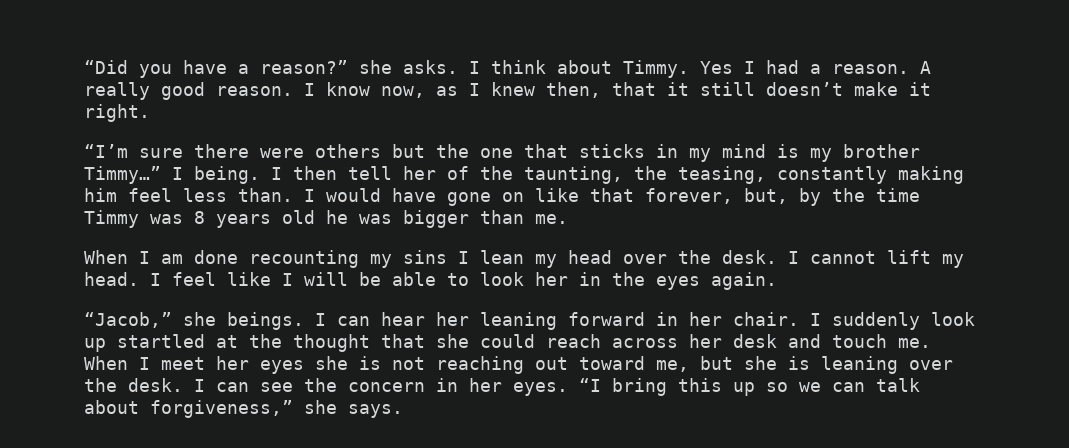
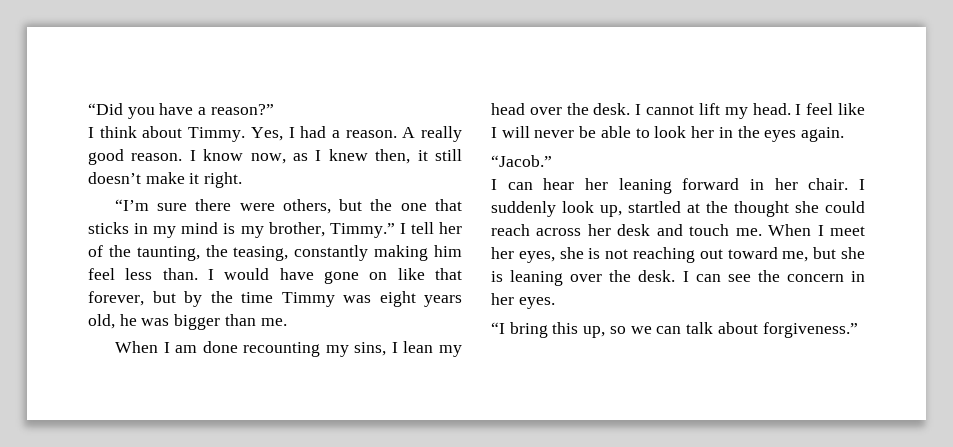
- “Did you have a reason?” she asks. I think about Timmy.
+ “Did you have a reason?”
+ I think about Timmy.
- Yes I had a reason.
+ Yes, I had a reason.
- I know now, as I knew then, that it still doesn’t make it right.
+ I know now, as I knew then, it still doesn’t make it right.
- “I’m sure there were others but the one that sticks in my mind is my brother Timmy…” I being. I then tell her of the taunting, the teasing, constantly making him feel less than.
+ “I’m sure there were others, but the one that sticks in my mind is my brother, Timmy.” I tell her of the taunting, the teasing, constantly making him feel less than.
- I would have gone on like that forever, but, by the time Timmy was 8 years old he was bigger than me.
+ I would have gone on like that forever, but by the time Timmy was eight years old, he was bigger than me.
- When I am done recounting my sins I lean my head over the desk.
+ When I am done recounting my sins, I lean my head over the desk.
- I feel like I will be able to look her in the eyes again.
+ I feel like I will never be able to look her in the eyes again.
- “Jacob,” she beings. I can hear her leaning forward in her chair.
+ “Jacob.”
+ I can hear her leaning forward in her chair.
- I suddenly look up startled at the thought that she could reach across her desk and touch me.
+ I suddenly look up, startled at the thought she could reach across her desk and touch me.
- When I meet her eyes she is not reaching out toward me, but she is leaning over the desk.
+ When I meet her eyes, she is not reaching out toward me, but she is leaning over the desk.
- I can see the concern in her eyes. “I bring this up so we can talk about forgiveness,” she says.
+ I can see the concern in her eyes.
+ “I bring this up, so we can talk about forgiveness.”

